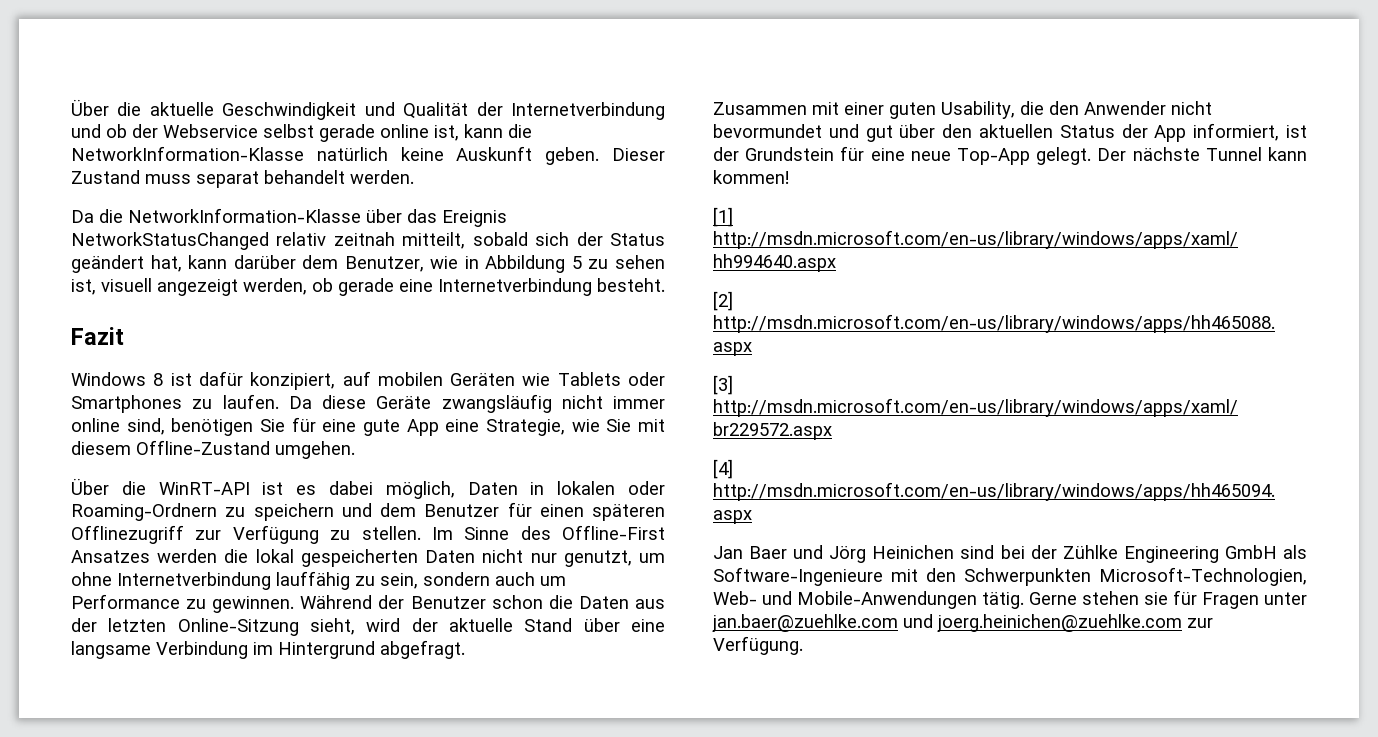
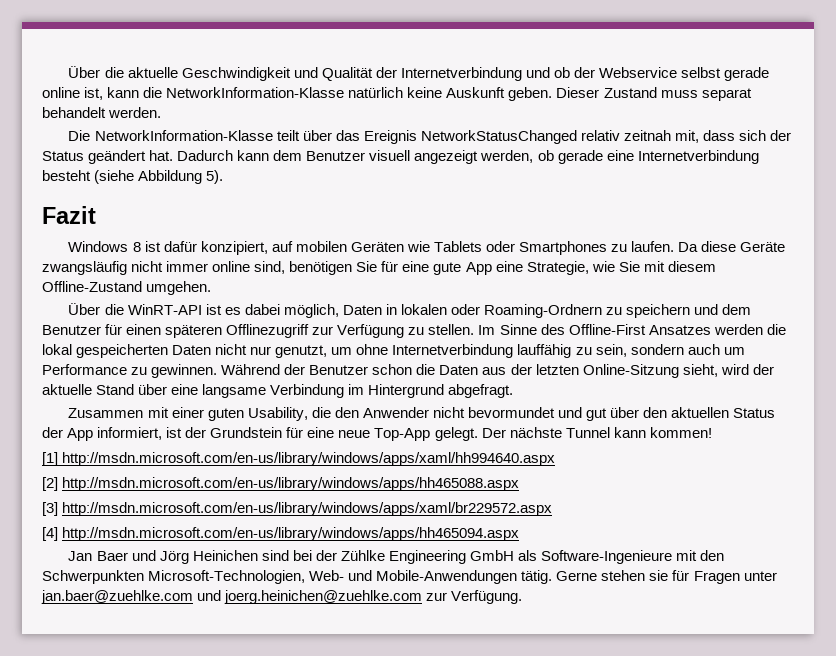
- Da die NetworkInformation-Klasse über das Ereignis NetworkStatusChanged relativ zeitnah mitteilt, sobald sich der Status geändert hat, kann darüber dem Benutzer, wie in Abbildung 5 zu sehen ist, visuell angezeigt werden, ob gerade eine Internetverbindung besteht.
+ Die NetworkInformation-Klasse teilt über das Ereignis NetworkStatusChanged relativ zeitnah mit, dass sich der Status geändert hat. Dadurch kann dem Benutzer visuell angezeigt werden, ob gerade eine Internetverbindung besteht (siehe Abbildung 5).

